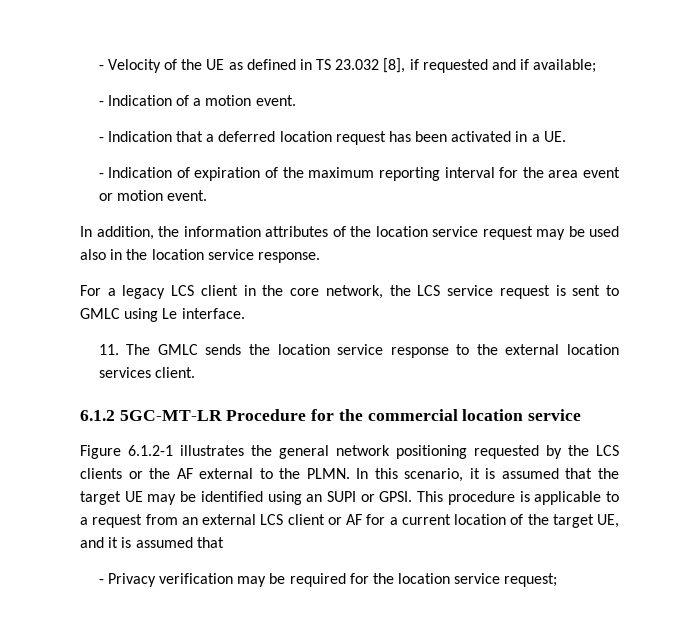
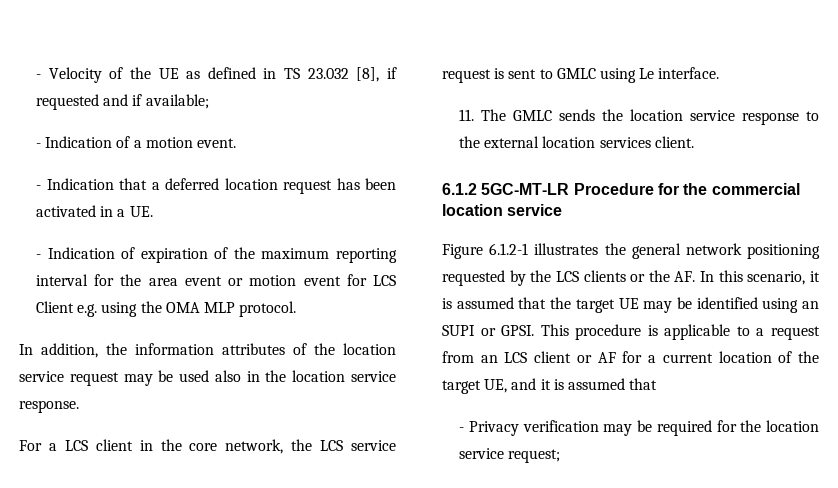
- - Indication of expiration of the maximum reporting interval for the area event or motion event.
+ - Indication of expiration of the maximum reporting interval for the area event or motion event for LCS Client e.g. using the OMA MLP protocol.
- For a legacy LCS client in the core network, the LCS service request is sent to GMLC using Le interface.
+ For a LCS client in the core network, the LCS service request is sent to GMLC using Le interface.
- Figure 6.1.2-1 illustrates the general network positioning requested by the LCS clients or the AF external to the PLMN. In this scenario, it is assumed that the target UE may be identified using an SUPI or GPSI.
+ Figure 6.1.2-1 illustrates the general network positioning requested by the LCS clients or the AF. In this scenario, it is assumed that the target UE may be identified using an SUPI or GPSI.
- This procedure is applicable to a request from an external LCS client or AF for a current location of the target UE, and it is assumed that
+ This procedure is applicable to a request from an LCS client or AF for a current location of the target UE, and it is assumed that

